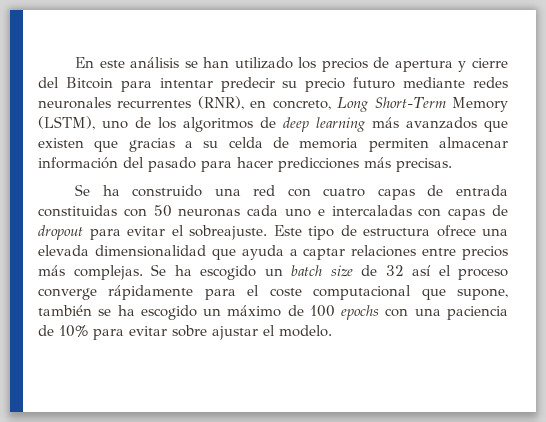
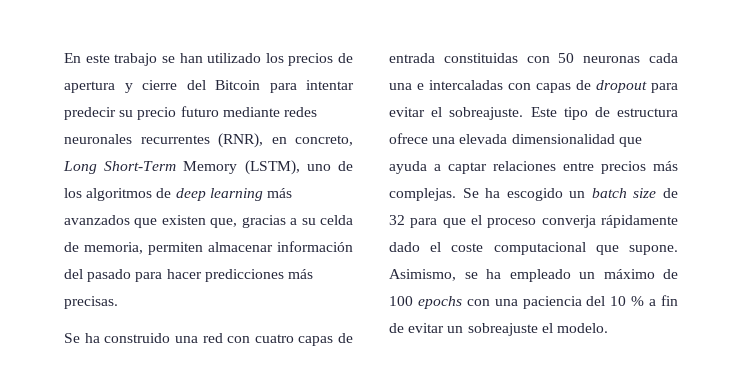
- En este análisis se han utilizado los precios de apertura y cierre del Bitcoin para intentar predecir su precio futuro mediante redes neuronales recurrentes (RNR), en concreto, Long Short-Term Memory (LSTM), uno de los algoritmos de deep learning más avanzados que existen que gracias a su celda de memoria permiten almacenar información del pasado para hacer predicciones más precisas.
+ En este trabajo se han utilizado los precios de apertura y cierre del Bitcoin para intentar predecir su precio futuro mediante redes neuronales recurrentes (RNR), en concreto, Long Short-Term Memory (LSTM), uno de los algoritmos de deep learning más avanzados que existen que, gracias a su celda de memoria, permiten almacenar información del pasado para hacer predicciones más precisas.
- Se ha construido una red con cuatro capas de entrada constituidas con 50 neuronas cada uno e intercaladas con capas de dropout para evitar el sobreajuste.
+ Se ha construido una red con cuatro capas de entrada constituidas con 50 neuronas cada una e intercaladas con capas de dropout para evitar el sobreajuste.
- Se ha escogido un batch size de 32 así el proceso converge rápidamente para el coste computacional que supone, también se ha escogido un máximo de 100 epochs con una paciencia de 10% para evitar sobre ajustar el modelo.
+ Se ha escogido un batch size de 32 para que el proceso converja rápidamente dado el coste computacional que supone. Asimismo, se ha empleado un máximo de 100 epochs con una paciencia del 10 % a fin de evitar un sobreajuste el modelo.

